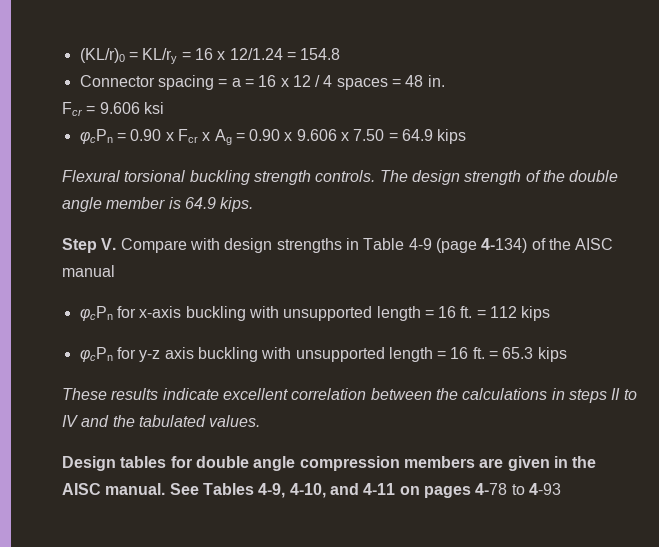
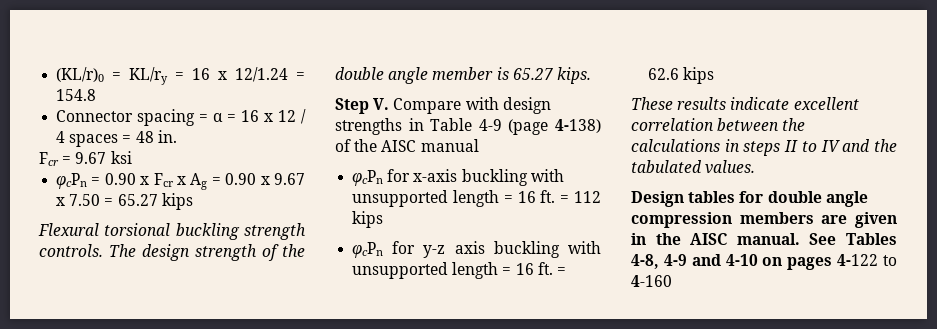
- Connector spacing = a = 16 x 12 / 4 spaces = 48 in.
+ Connector spacing = α = 16 x 12 / 4 spaces = 48 in.
- Fcr = 9.606 ksi
+ Fcr = 9.67 ksi
- φcPn = 0.90 x Fcr x Ag = 0.90 x 9.606 x 7.50 = 64.9 kips
+ φcPn = 0.90 x Fcr x Ag = 0.90 x 9.67 x 7.50 = 65.27 kips
- The design strength of the double angle member is 64.9 kips.
+ The design strength of the double angle member is 65.27 kips.
- Step V. Compare with design strengths in Table 4-9 (page 4-134) of the AISC manual
+ Step V. Compare with design strengths in Table 4-9 (page 4-138) of the AISC manual
- = 65.3 kips
+ = 62.6 kips
- See Tables 4-9, 4-10, and 4-11 on pages 4-78 to 4-93
+ See Tables 4-8, 4-9 and 4-10 on pages 4-122 to 4-160

